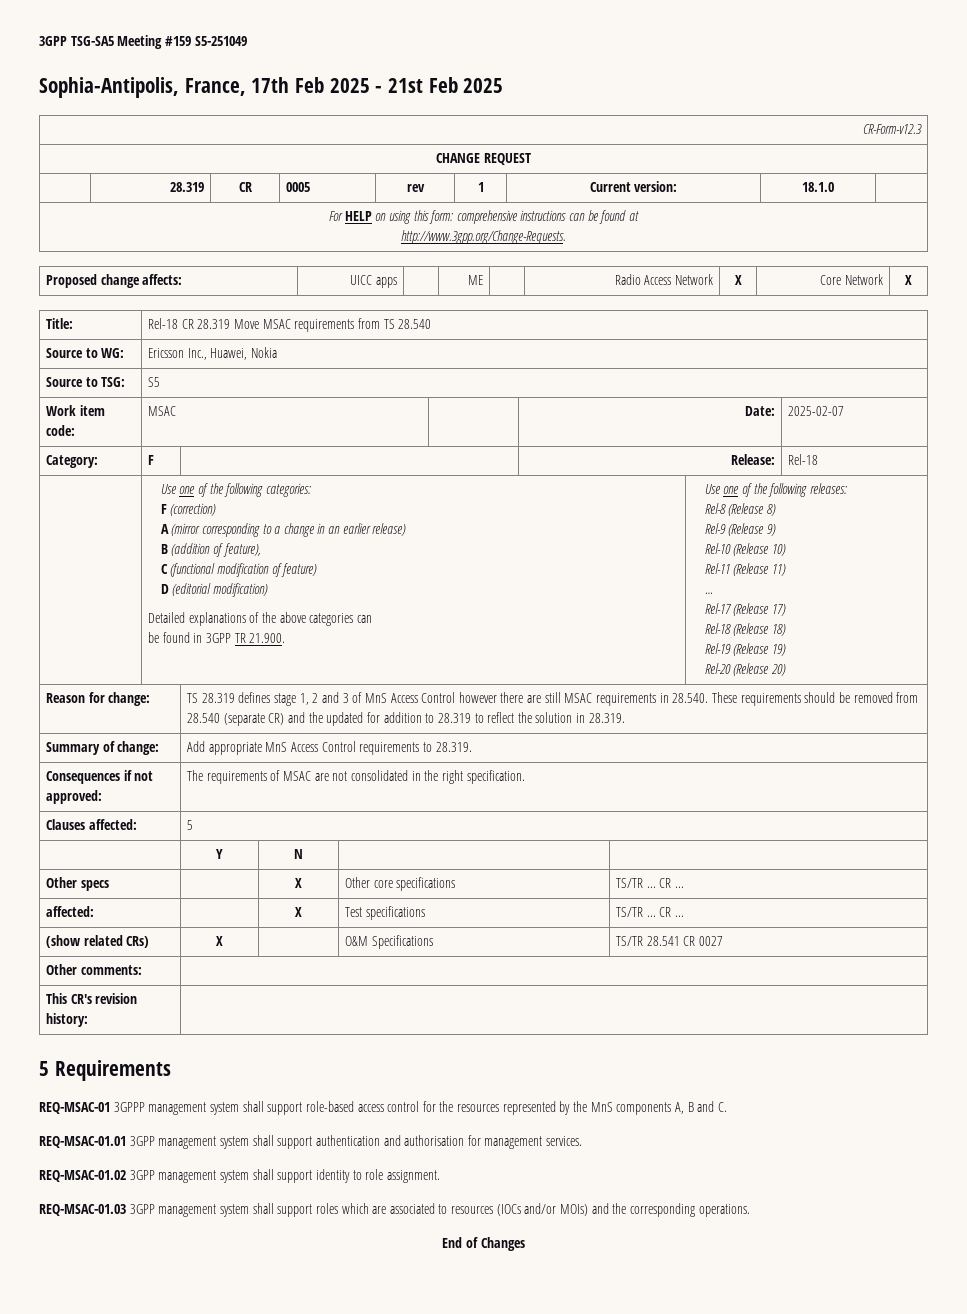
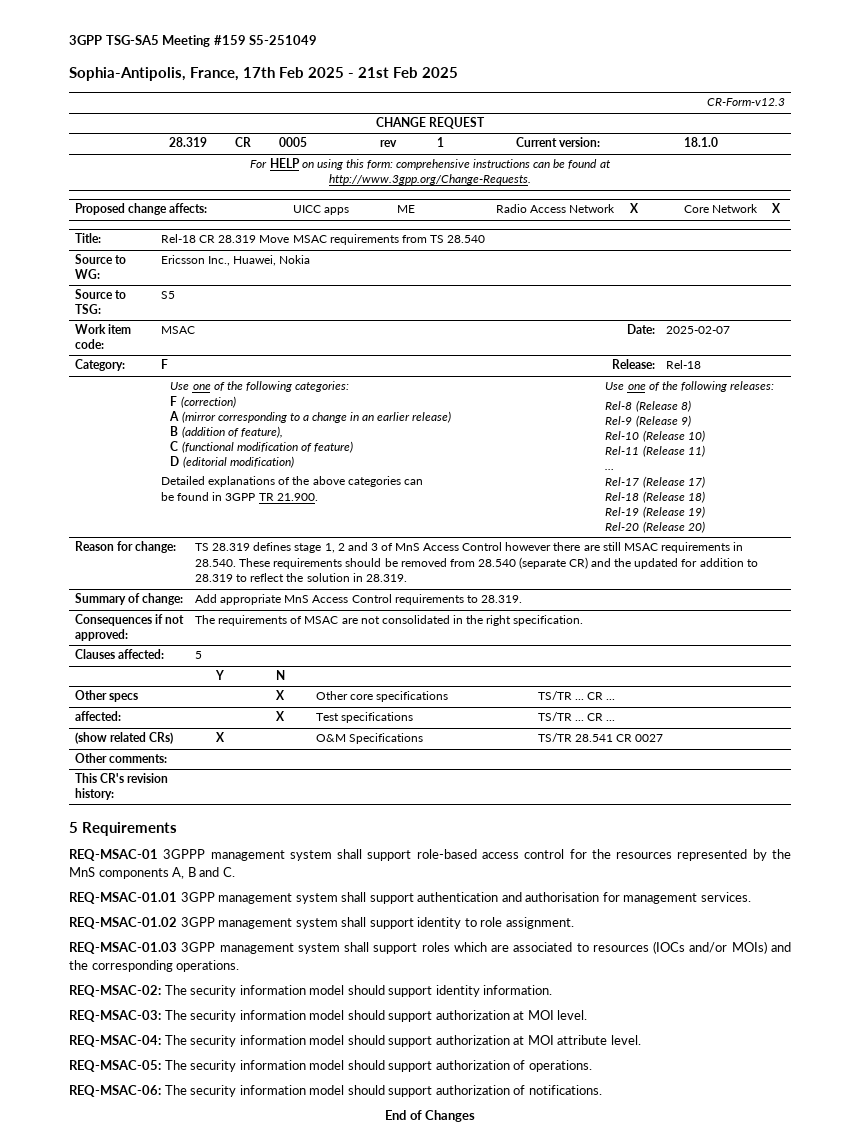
+ REQ-MSAC-02: The security information model should support identity information.
+ REQ-MSAC-03: The security information model should support authorization at MOI level.
+ REQ-MSAC-04: The security information model should support authorization at MOI attribute level.
+ REQ-MSAC-05: The security information model should support authorization of operations.
+ REQ-MSAC-06: The security information model should support authorization of notifications.

